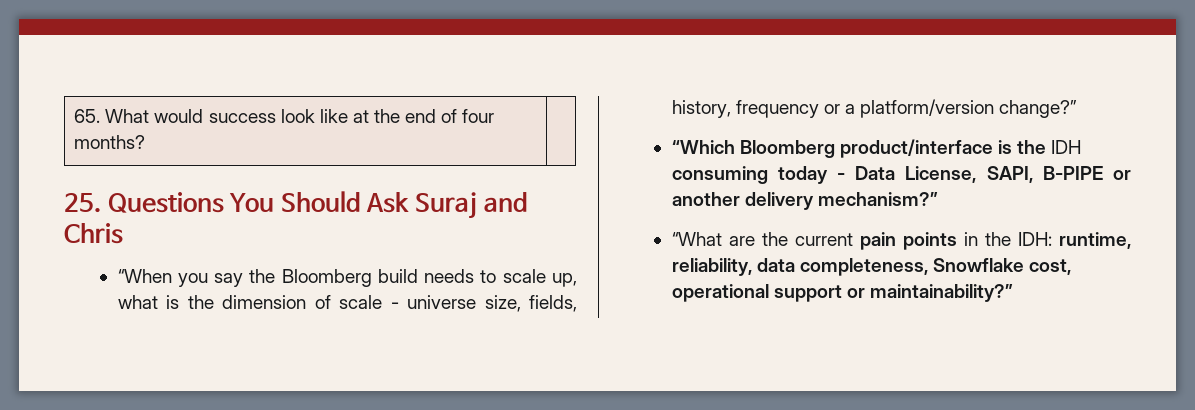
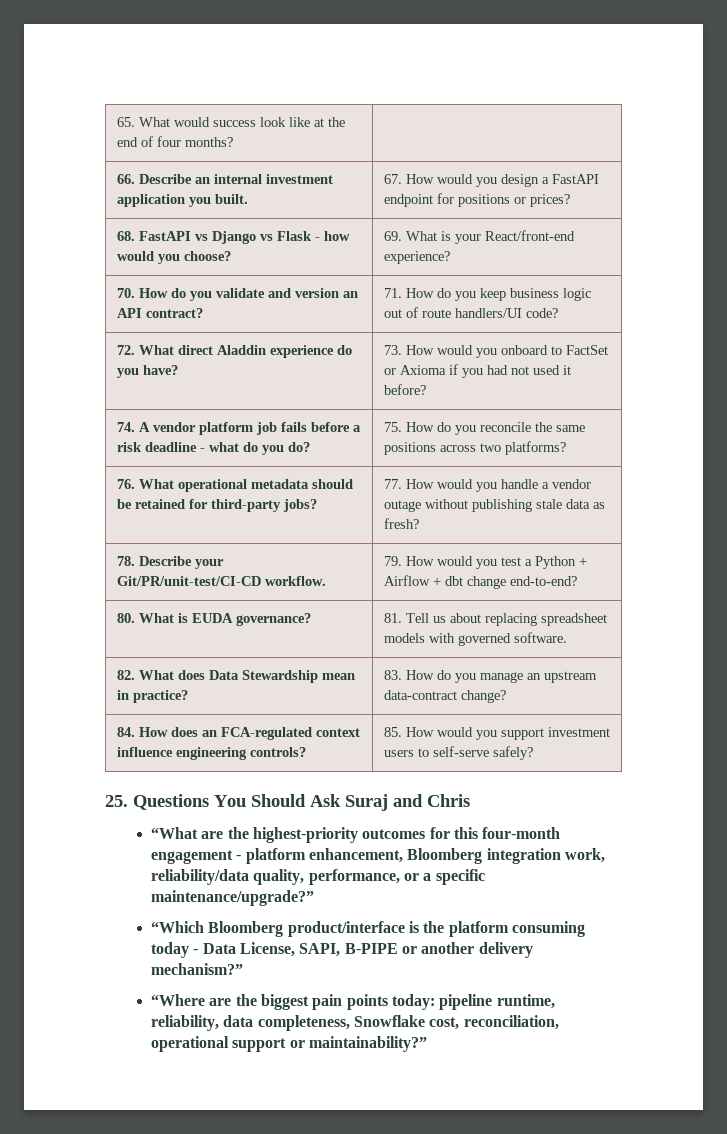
+ 66. Describe an internal investment application you built. | 67. How would you design a FastAPI endpoint for positions or prices?
+ 68. FastAPI vs Django vs Flask - how would you choose? | 69. What is your React/front-end experience?
+ 70. How do you validate and version an API contract? | 71. How do you keep business logic out of route handlers/UI code?
+ 72. What direct Aladdin experience do you have? | 73. How would you onboard to FactSet or Axioma if you had not used it before?
+ 74. A vendor platform job fails before a risk deadline - what do you do? | 75. How do you reconcile the same positions across two platforms?
+ 76. What operational metadata should be retained for third-party jobs? | 77. How would you handle a vendor outage without publishing stale data as fresh?
+ 78. Describe your Git/PR/unit-test/CI-CD workflow. | 79. How would you test a Python + Airflow + dbt change end-to-end?
+ 80. What is EUDA governance? | 81. Tell us about replacing spreadsheet models with governed software.
+ 82. What does Data Stewardship mean in practice? | 83. How do you manage an upstream data-contract change?
+ 84. How does an FCA-regulated context influence engineering controls? | 85. How would you support investment users to self-serve safely?
- “When you say the Bloomberg build needs to scale up, what is the dimension of scale - universe size, fields, history, frequency or a platform/version change?”
+ “What are the highest-priority outcomes for this four-month engagement - platform enhancement, Bloomberg integration work, reliability/data quality, performance, or a specific maintenance/upgrade?”
- “Which Bloomberg product/interface is the IDH consuming today - Data License, SAPI, B-PIPE or another delivery mechanism?”
+ “Which Bloomberg product/interface is the platform consuming today - Data License, SAPI, B-PIPE or another delivery mechanism?”
- “What are the current pain points in the IDH: runtime, reliability, data completeness, Snowflake cost, operational support or maintainability?”
+ “Where are the biggest pain points today: pipeline runtime, reliability, data completeness, Snowflake cost, reconciliation, operational support or maintainability?”

